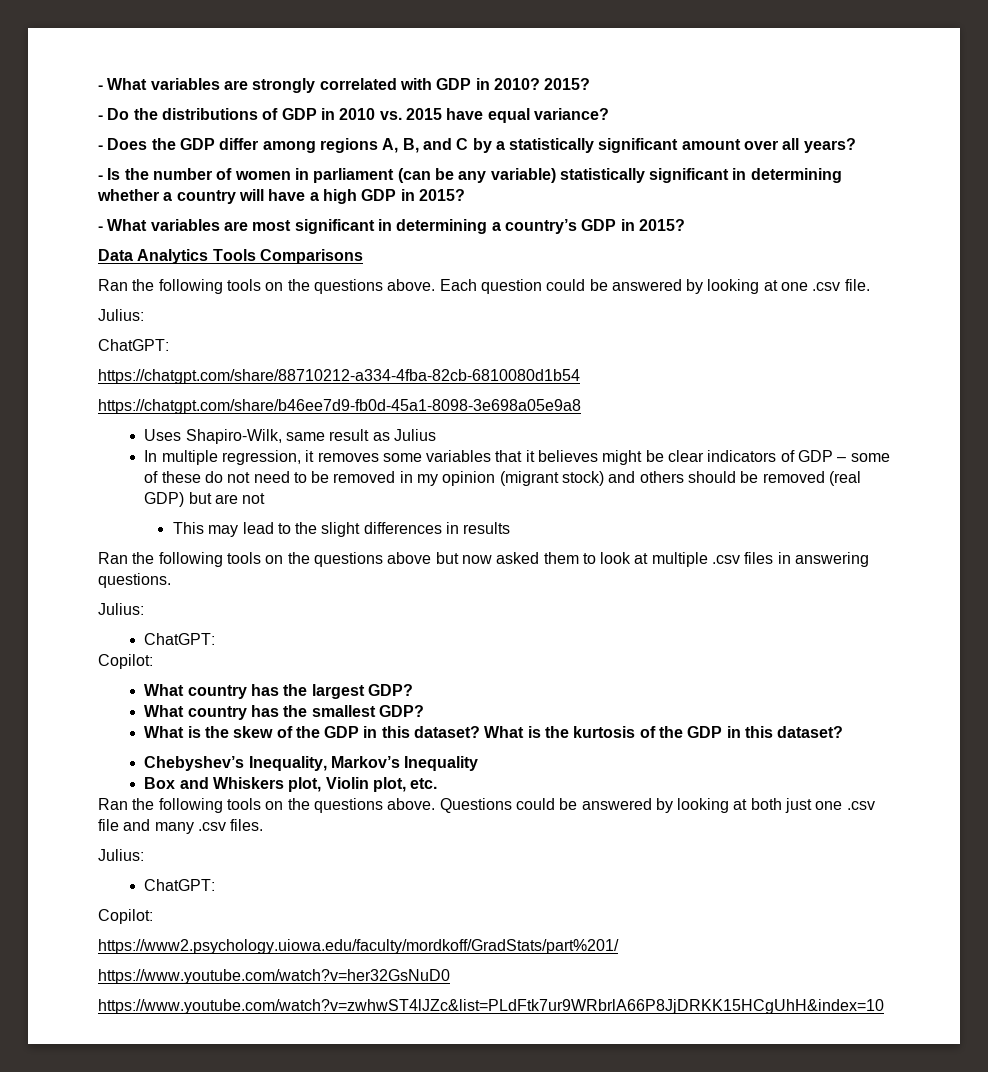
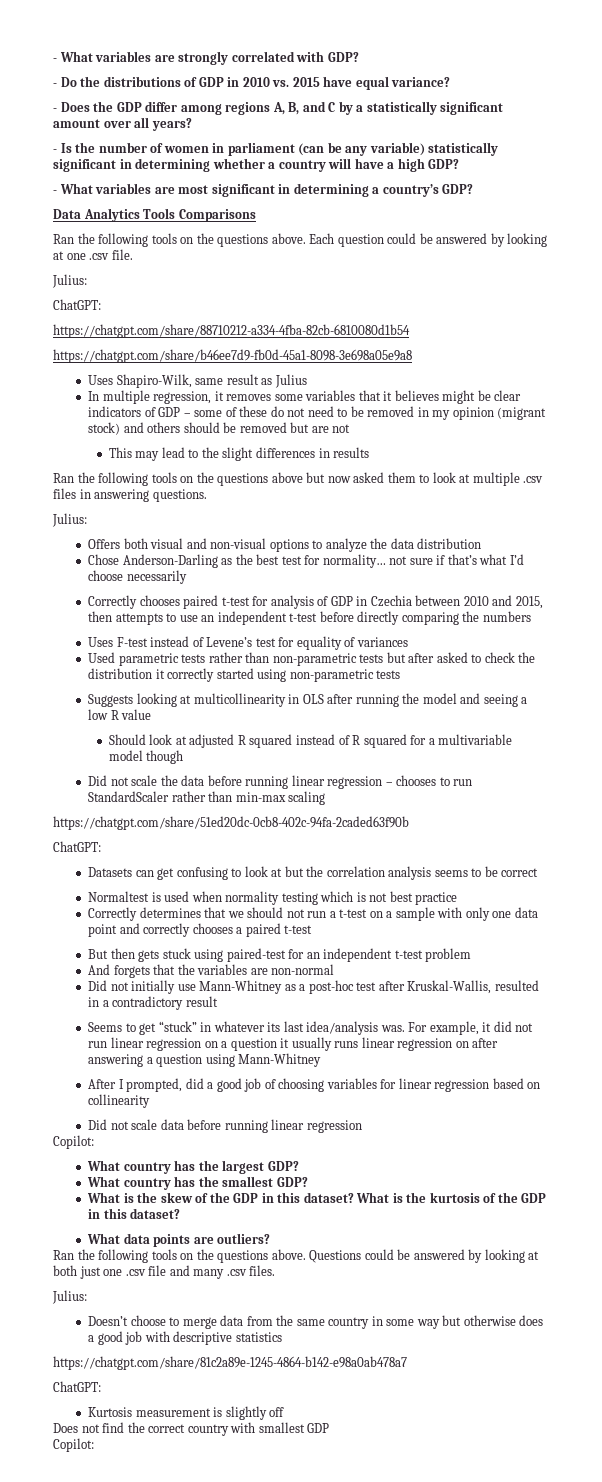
- - What variables are strongly correlated with GDP in 2010? 2015?
+ - What variables are strongly correlated with GDP?
- - Is the number of women in parliament (can be any variable) statistically significant in determining whether a country will have a high GDP in 2015?
+ - Is the number of women in parliament (can be any variable) statistically significant in determining whether a country will have a high GDP?
- - What variables are most significant in determining a country’s GDP in 2015?
+ - What variables are most significant in determining a country’s GDP?
- In multiple regression, it removes some variables that it believes might be clear indicators of GDP – some of these do not need to be removed in my opinion (migrant stock) and others should be removed (real GDP) but are not
+ In multiple regression, it removes some variables that it believes might be clear indicators of GDP – some of these do not need to be removed in my opinion (migrant stock) and others should be removed but are not
  Ran the following tools on the questions above but now asked them to look at multiple .csv files in answering questions.
  Julius:
+ Offers both visual and non-visual options to analyze the data distribution
+ Chose Anderson-Darling as the best test for normality… not sure if that’s what I’d choose necessarily
+ Correctly chooses paired t-test for analysis of GDP in Czechia between 2010 and 2015, then attempts to use an independent t-test before directly comparing the numbers
+ Uses F-test instead of Levene’s test for equality of variances
+ Used parametric tests rather than non-parametric tests but after asked to check the distribution it correctly started using non-parametric tests
+ Suggests looking at multicollinearity in OLS after running the model and seeing a low R value
+ Should look at adjusted R squared instead of R squared for a multivariable model though
+ Did not scale the data before running linear regression – chooses to run StandardScaler rather than min-max scaling
+ https://chatgpt.com/share/51ed20dc-0cb8-402c-94fa-2caded63f90b
  ChatGPT:
+ Datasets can get confusing to look at but the correlation analysis seems to be correct
+ Normaltest is used when normality testing which is not best practice
+ Correctly determines that we should not run a t-test on a sample with only one data point and correctly chooses a paired t-test
+ But then gets stuck using paired-test for an independent t-test problem
+ And forgets that the variables are non-normal
+ Did not initially use Mann-Whitney as a post-hoc test after Kruskal-Wallis, resulted in a contradictory result
+ Seems to get “stuck” in whatever its last idea/analysis was. For example, it did not run linear regression on a question it usually runs linear regression on after answering a question using Mann-Whitney
+ After I prompted, did a good job of choosing variables for linear regression based on collinearity
+ Did not scale data before running linear regression
- Chebyshev’s Inequality, Markov’s Inequality
- Box and Whiskers plot, Violin plot, etc.
+ What data points are outliers?
  Questions could be answered by looking at both just one .csv file and many .csv files.
  Julius:
+ Doesn’t choose to merge data from the same country in some way but otherwise does a good job with descriptive statistics
+ https://chatgpt.com/share/81c2a89e-1245-4864-b142-e98a0ab478a7
  ChatGPT:
+ Kurtosis measurement is slightly off
+ Does not find the correct country with smallest GDP
  Copilot:
- https://www2.psychology.uiowa.edu/faculty/mordkoff/GradStats/part%201/
- https://www.youtube.com/watch?v=her32GsNuD0
- https://www.youtube.com/watch?v=zwhwST4lJZc&list=PLdFtk7ur9WRbrlA66P8JjDRKK15HCgUhH&index=10

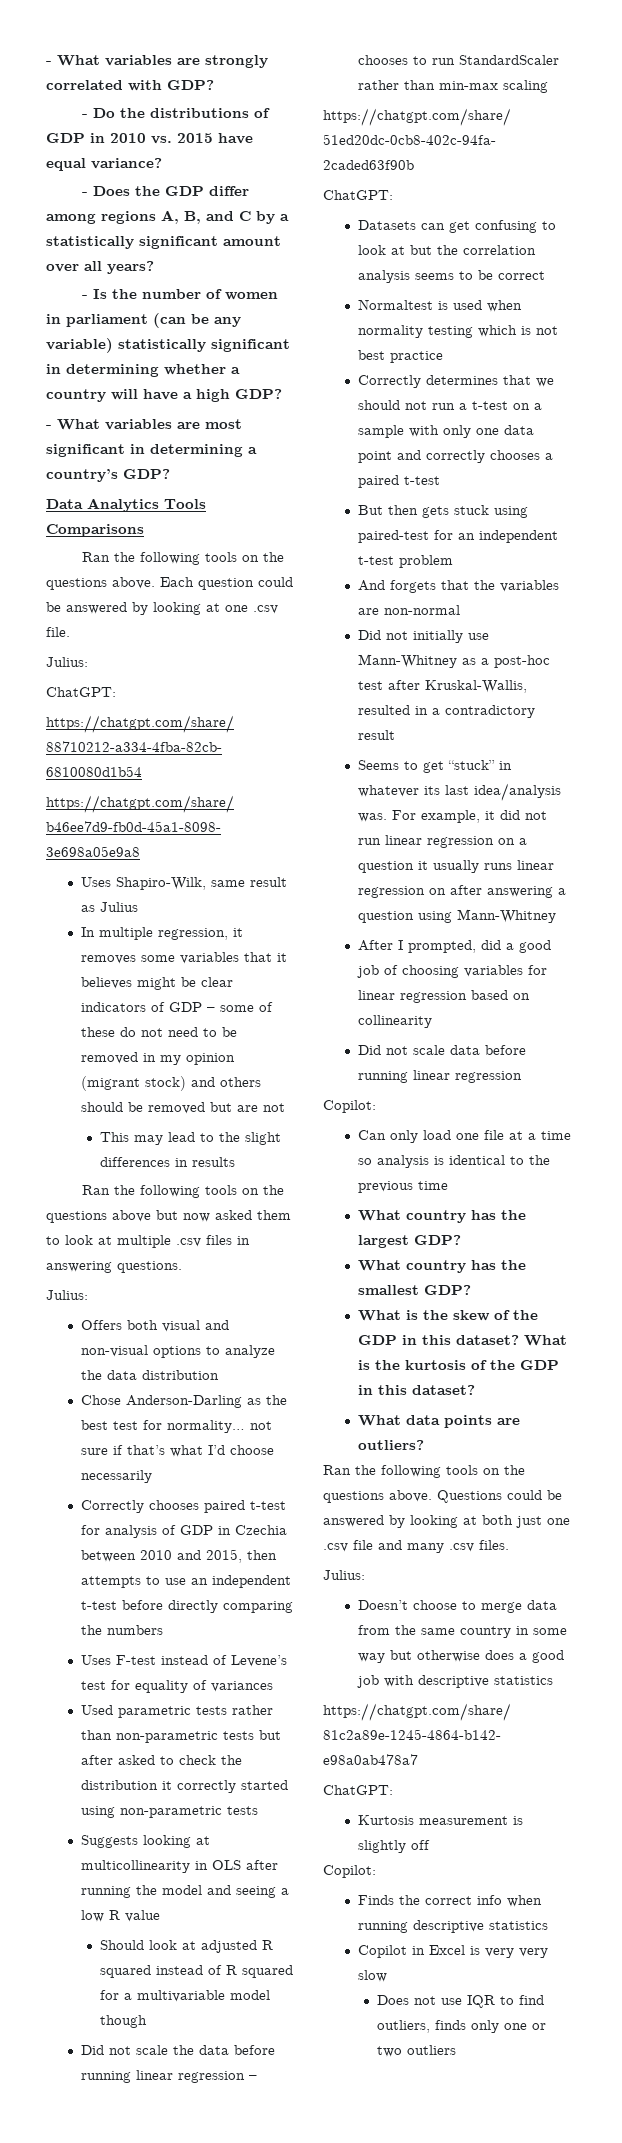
+ Can only load one file at a time so analysis is identical to the previous time
  Kurtosis measurement is slightly off
- Does not find the correct country with smallest GDP
  Copilot:
+ Finds the correct info when running descriptive statistics
+ Copilot in Excel is very very slow
+ Does not use IQR to find outliers, finds only one or two outliers

